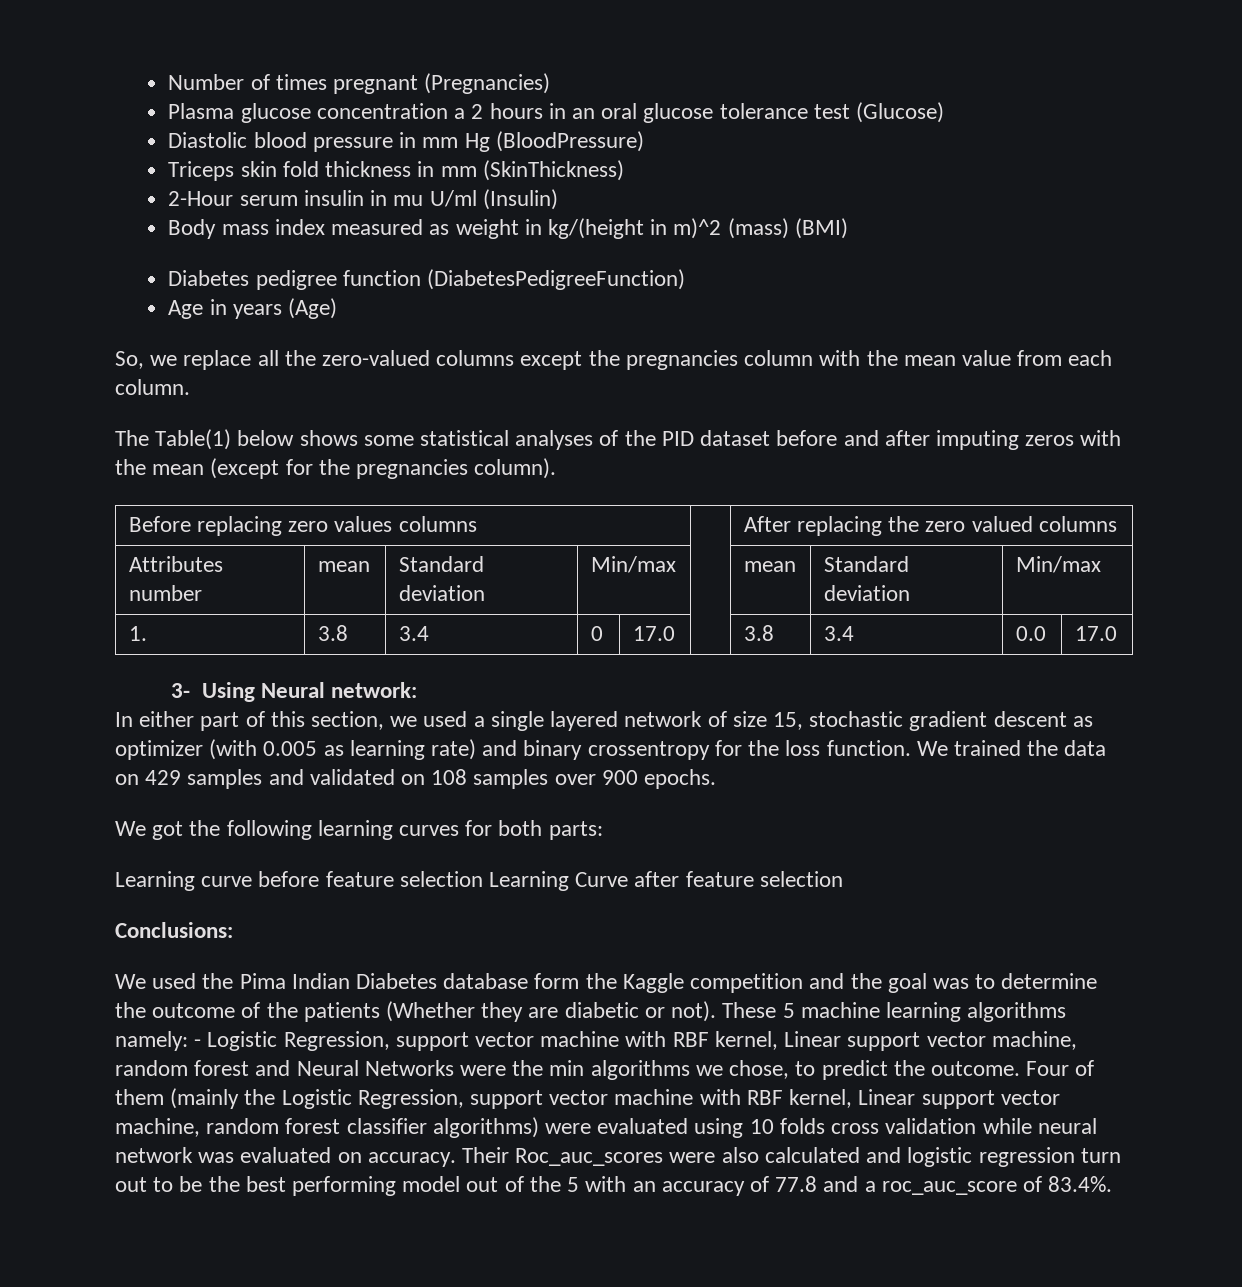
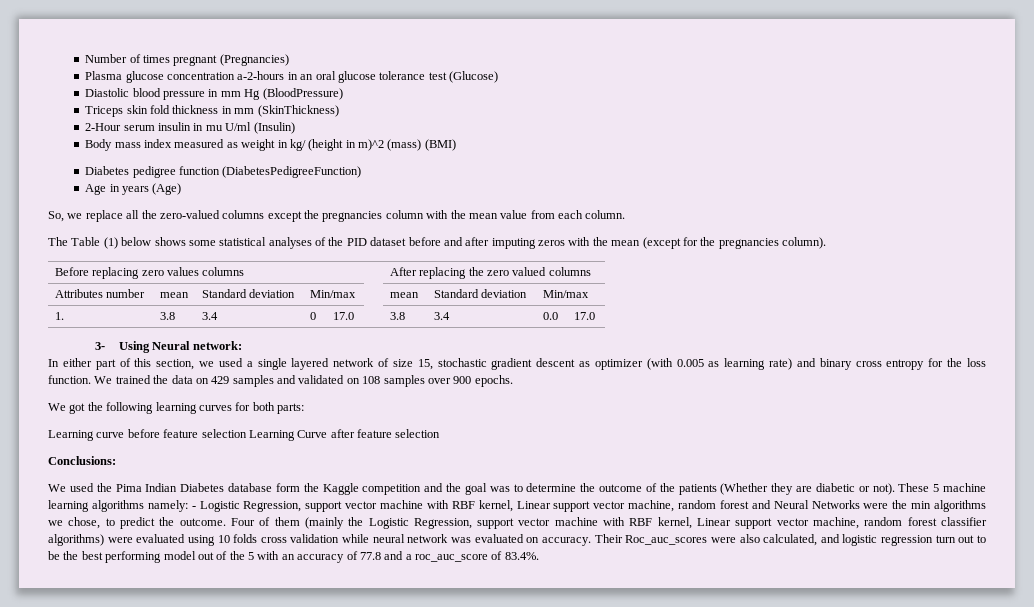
- Plasma glucose concentration a 2 hours in an oral glucose tolerance test (Glucose)
+ Plasma glucose concentration a-2-hours in an oral glucose tolerance test (Glucose)
- Body mass index measured as weight in kg/(height in m)^2 (mass) (BMI)
+ Body mass index measured as weight in kg/ (height in m)^2 (mass) (BMI)
- The Table(1) below shows some statistical analyses of the PID dataset before and after imputing zeros with the mean (except for the pregnancies column).
+ The Table (1) below shows some statistical analyses of the PID dataset before and after imputing zeros with the mean (except for the pregnancies column).
- In either part of this section, we used a single layered network of size 15, stochastic gradient descent as optimizer (with 0.005 as learning rate) and binary crossentropy for the loss function.
+ In either part of this section, we used a single layered network of size 15, stochastic gradient descent as optimizer (with 0.005 as learning rate) and binary cross entropy for the loss function.
- Their Roc_auc_scores were also calculated and logistic regression turn out to be the best performing model out of the 5 with an accuracy of 77.8 and a roc_auc_score of 83.4%.
+ Their Roc_auc_scores were also calculated, and logistic regression turn out to be the best performing model out of the 5 with an accuracy of 77.8 and a roc_auc_score of 83.4%.

